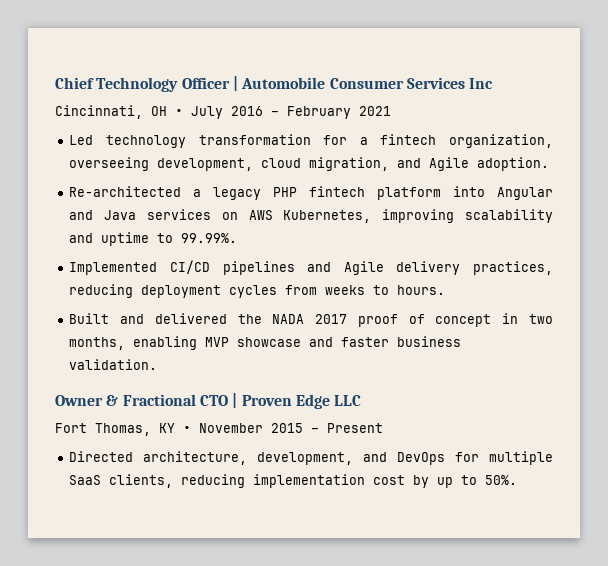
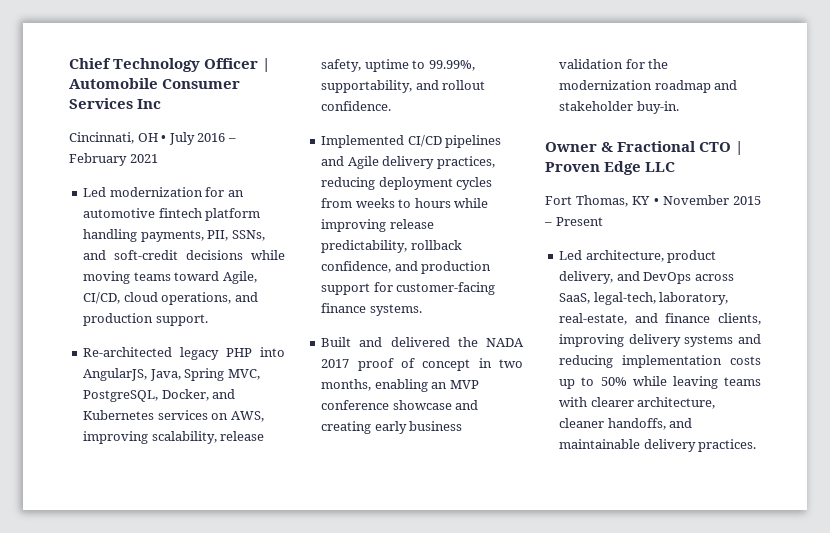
- Led technology transformation for a fintech organization, overseeing development, cloud migration, and Agile adoption.
+ Led modernization for an automotive fintech platform handling payments, PII, SSNs, and soft-credit decisions while moving teams toward Agile, CI/CD, cloud operations, and production support.
- Re-architected a legacy PHP fintech platform into Angular and Java services on AWS Kubernetes, improving scalability and uptime to 99.99%.
+ Re-architected legacy PHP into AngularJS, Java, Spring MVC, PostgreSQL, Docker, and Kubernetes services on AWS, improving scalability, release safety, uptime to 99.99%, supportability, and rollout confidence.
- Implemented CI/CD pipelines and Agile delivery practices, reducing deployment cycles from weeks to hours.
+ Implemented CI/CD pipelines and Agile delivery practices, reducing deployment cycles from weeks to hours while improving release predictability, rollback confidence, and production support for customer-facing finance systems.
- Built and delivered the NADA 2017 proof of concept in two months, enabling MVP showcase and faster business validation.
+ Built and delivered the NADA 2017 proof of concept in two months, enabling an MVP conference showcase and creating early business validation for the modernization roadmap and stakeholder buy-in.
- Directed architecture, development, and DevOps for multiple SaaS clients, reducing implementation cost by up to 50%.
+ Led architecture, product delivery, and DevOps across SaaS, legal-tech, laboratory, real-estate, and finance clients, improving delivery systems and reducing implementation costs up to 50% while leaving teams with clearer architecture, cleaner handoffs, and maintainable delivery practices.

